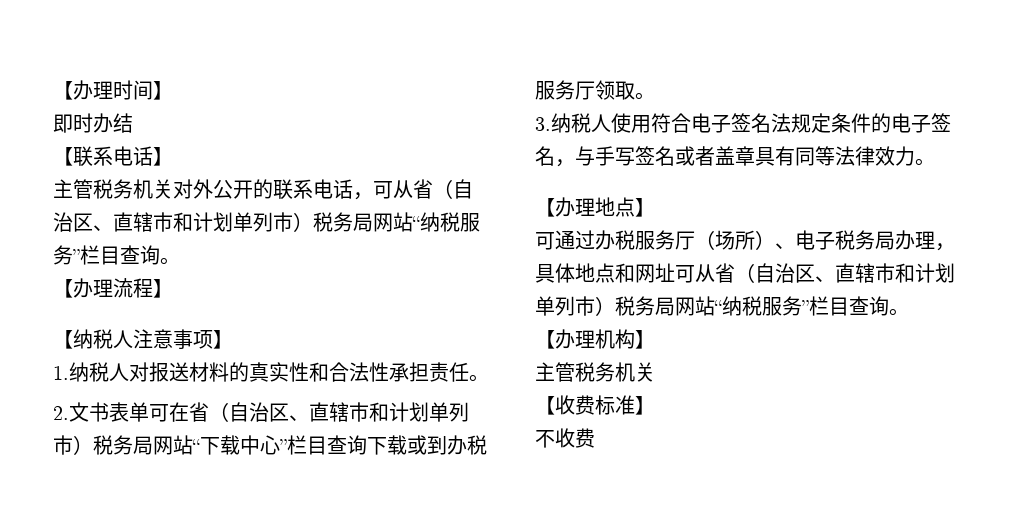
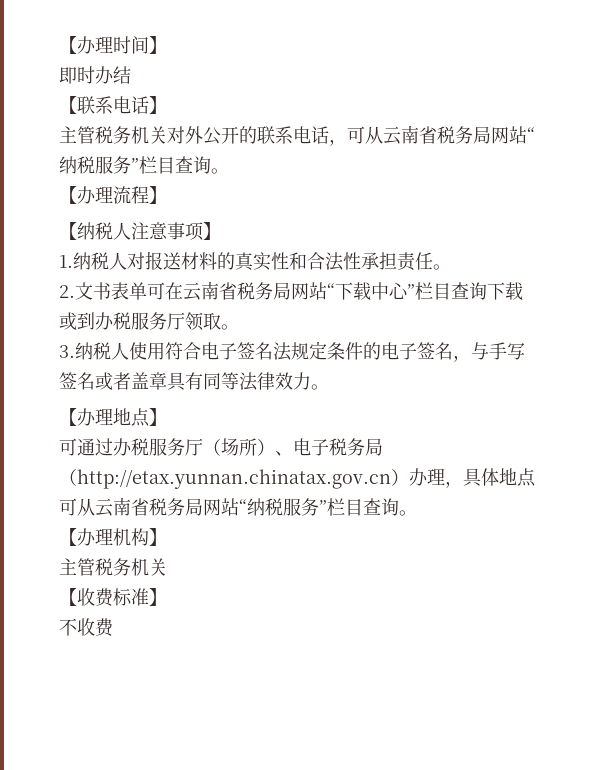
- 主管税务机关对外公开的联系电话，可从省（自治区、直辖市和计划单列市）税务局网站“纳税服务”栏目查询。
+ 主管税务机关对外公开的联系电话，可从云南省税务局网站“纳税服务”栏目查询。
- 2.文书表单可在省（自治区、直辖市和计划单列市）税务局网站“下载中心”栏目查询下载或到办税服务厅领取。
+ 2.文书表单可在云南省税务局网站“下载中心”栏目查询下载或到办税服务厅领取。
- 可通过办税服务厅（场所）、电子税务局办理，具体地点和网址可从省（自治区、直辖市和计划单列市）税务局网站“纳税服务”栏目查询。
+ 可通过办税服务厅（场所）、电子税务局（http://etax.yunnan.chinatax.gov.cn）办理，具体地点可从云南省税务局网站“纳税服务”栏目查询。

